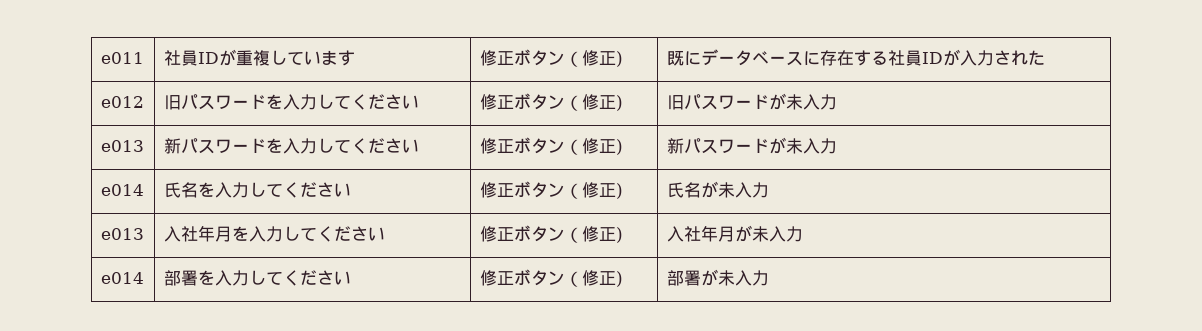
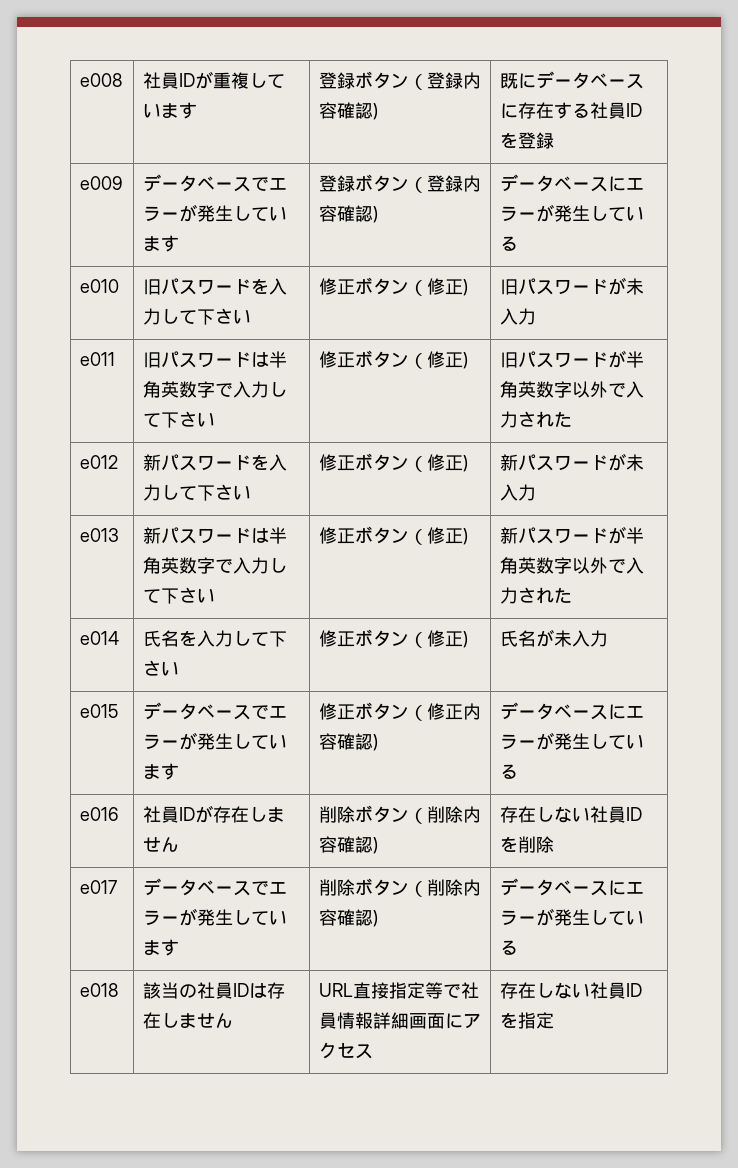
- e011 | 社員IDが重複しています | 修正ボタン（修正) | 既にデータベースに存在する社員IDが入力された
- e012 | 旧パスワードを入力してください | 修正ボタン（修正) | 旧パスワードが未入力
+ e008 | 社員IDが重複しています | 登録ボタン（登録内容確認) | 既にデータベースに存在する社員IDを登録
+ e009 | データベースでエラーが発生しています | 登録ボタン（登録内容確認) | データベースにエラーが発生している
+ e010 | 旧パスワードを入力して下さい | 修正ボタン（修正) | 旧パスワードが未入力
- e013 | 新パスワードを入力してください | 修正ボタン（修正) | 新パスワードが未入力
+ e011 | 旧パスワードは半角英数字で入力して下さい | 修正ボタン（修正) | 旧パスワードが半角英数字以外で入力された
+ e012 | 新パスワードを入力して下さい | 修正ボタン（修正) | 新パスワードが未入力
+ e013 | 新パスワードは半角英数字で入力して下さい | 修正ボタン（修正) | 新パスワードが半角英数字以外で入力された
- e014 | 氏名を入力してください | 修正ボタン（修正) | 氏名が未入力
+ e014 | 氏名を入力して下さい | 修正ボタン（修正) | 氏名が未入力
- e013 | 入社年月を入力してください | 修正ボタン（修正) | 入社年月が未入力
- e014 | 部署を入力してください | 修正ボタン（修正) | 部署が未入力
+ e015 | データベースでエラーが発生しています | 修正ボタン（修正内容確認) | データベースにエラーが発生している
+ e016 | 社員IDが存在しません | 削除ボタン（削除内容確認) | 存在しない社員IDを削除
+ e017 | データベースでエラーが発生しています | 削除ボタン（削除内容確認) | データベースにエラーが発生している
+ e018 | 該当の社員IDは存在しません | URL直接指定等で社員情報詳細画面にアクセス | 存在しない社員IDを指定

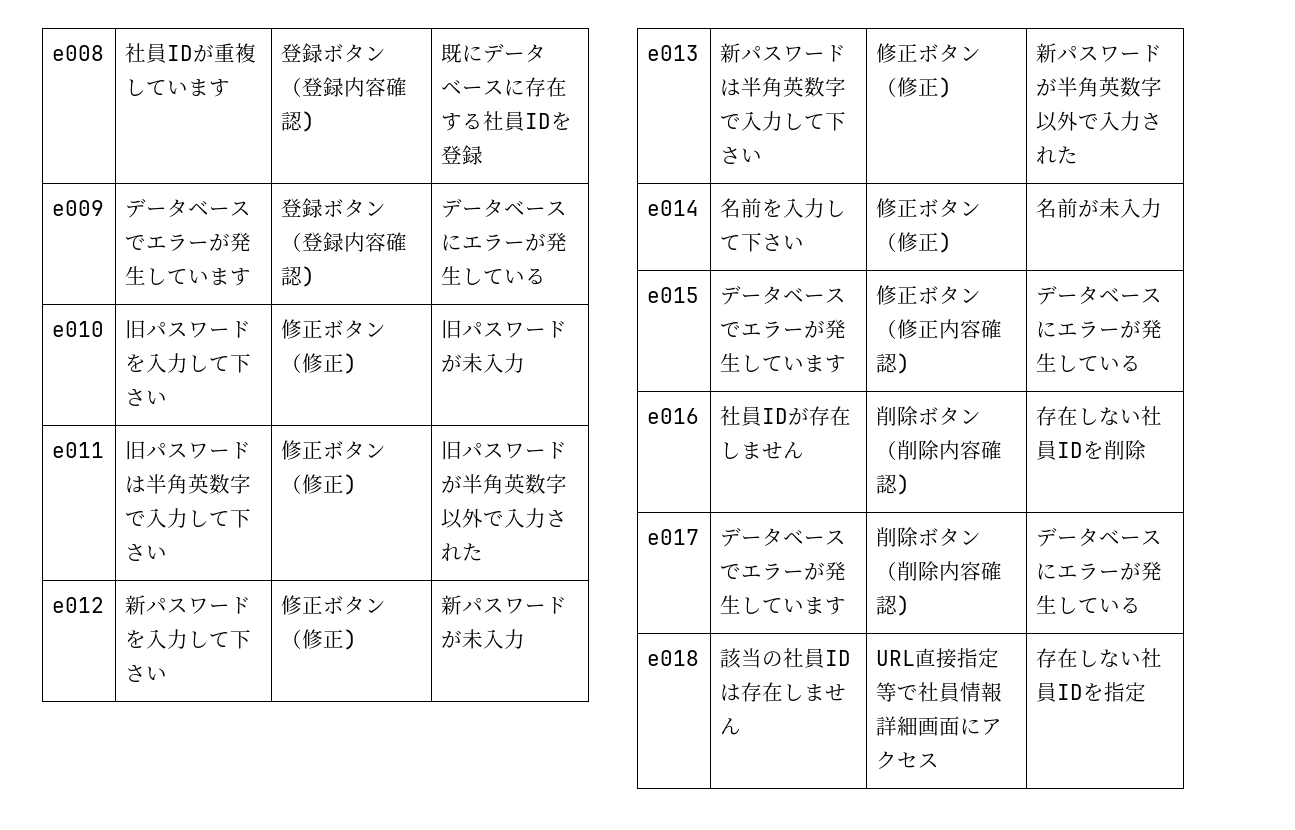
- e014 | 氏名を入力して下さい | 修正ボタン（修正) | 氏名が未入力
+ e014 | 名前を入力して下さい | 修正ボタン（修正) | 名前が未入力

